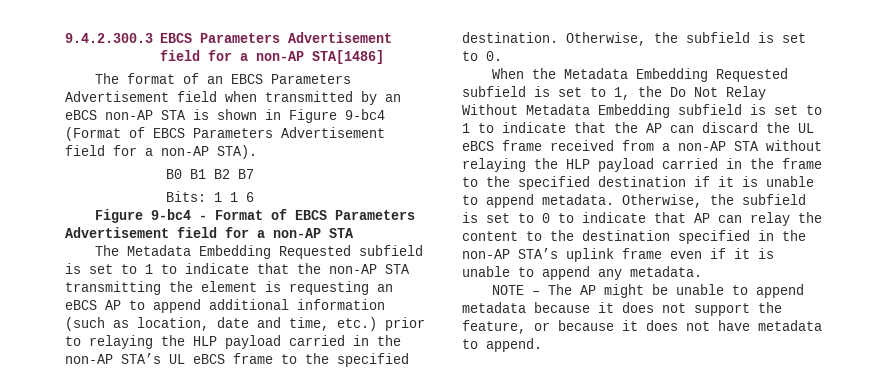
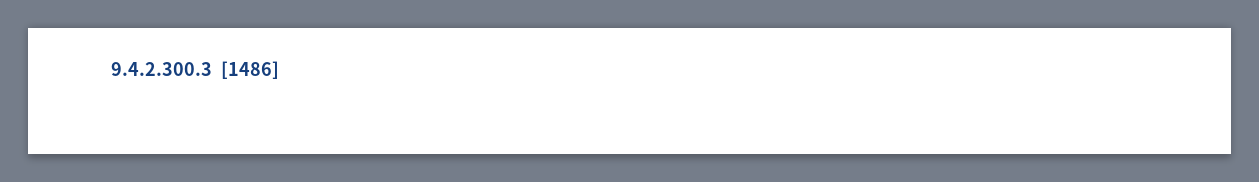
- 9.4.2.300.3 EBCS Parameters Advertisement field for a non-AP STA[1486]
- The format of an EBCS Parameters Advertisement field when transmitted by an eBCS non-AP STA is shown in Figure 9-bc4 (Format of EBCS Parameters Advertisement field for a non-AP STA).
- B0 B1 B2 B7
- Bits: 1 1 6
- Figure 9-bc4 - Format of EBCS Parameters Advertisement field for a non-AP STA
- The Metadata Embedding Requested subfield is set to 1 to indicate that the non-AP STA transmitting the element is requesting an eBCS AP to append additional information (such as location, date and time, etc.) prior to relaying the HLP payload carried in the non-AP STA’s UL eBCS frame to the specified destination. Otherwise, the subfield is set to 0.
- When the Metadata Embedding Requested subfield is set to 1, the Do Not Relay Without Metadata Embedding subfield is set to 1 to indicate that the AP can discard the UL eBCS frame received from a non-AP STA without relaying the HLP payload carried in the frame to the specified destination if it is unable to append metadata. Otherwise, the subfield is set to 0 to indicate that AP can relay the content to the destination specified in the non-AP STA’s uplink frame even if it is unable to append any metadata.
- NOTE – The AP might be unable to append metadata because it does not support the feature, or because it does not have metadata to append.
+ 9.4.2.300.3 [1486]

